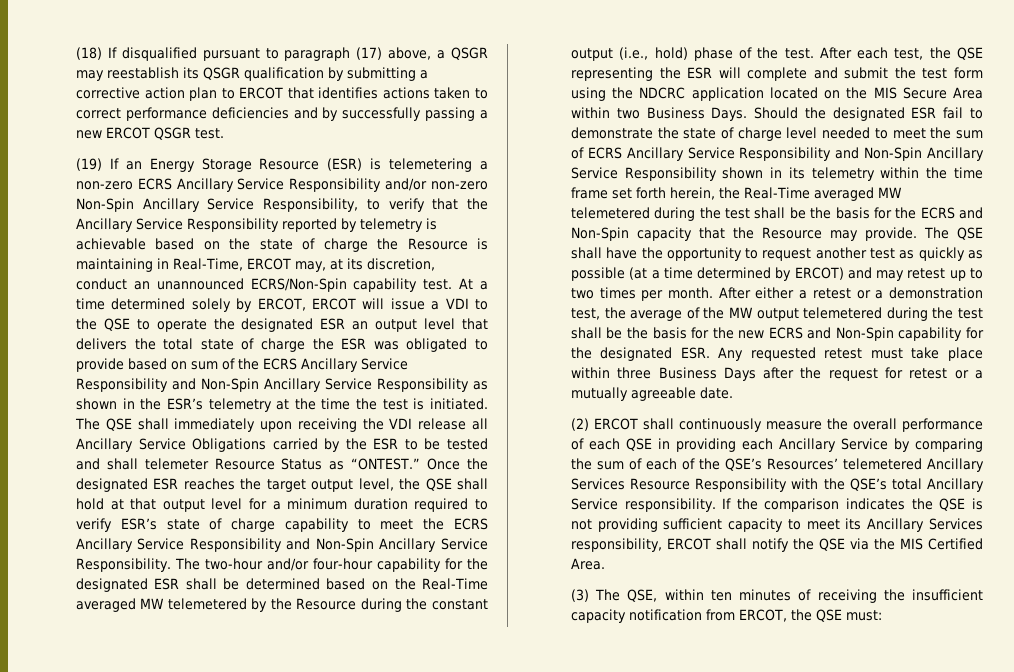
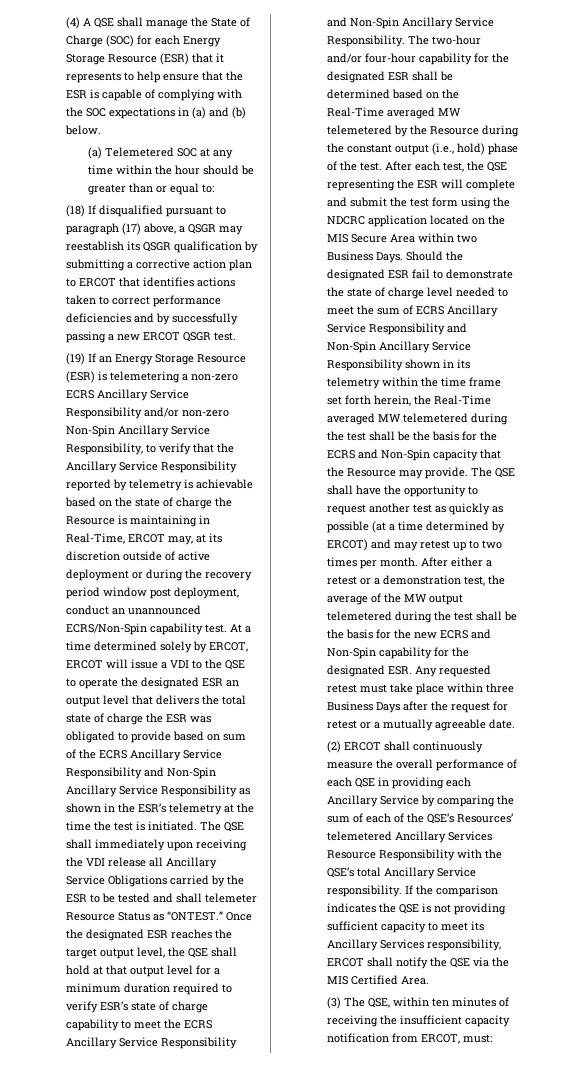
+ (4) A QSE shall manage the State of Charge (SOC) for each Energy Storage Resource (ESR) that it represents to help ensure that the ESR is capable of complying with the SOC expectations in (a) and (b) below.
+ (a) Telemetered SOC at any time within the hour should be greater than or equal to:
- (19) If an Energy Storage Resource (ESR) is telemetering a non-zero ECRS Ancillary Service Responsibility and/or non-zero Non-Spin Ancillary Service Responsibility, to verify that the Ancillary Service Responsibility reported by telemetry is achievable based on the state of charge the Resource is maintaining in Real-Time, ERCOT may, at its discretion, conduct an unannounced ECRS/Non-Spin capability test.
+ (19) If an Energy Storage Resource (ESR) is telemetering a non-zero ECRS Ancillary Service Responsibility and/or non-zero Non-Spin Ancillary Service Responsibility, to verify that the Ancillary Service Responsibility reported by telemetry is achievable based on the state of charge the Resource is maintaining in Real-Time, ERCOT may, at its discretion outside of active deployment or during the recovery period window post deployment, conduct an unannounced ECRS/Non-Spin capability test.
- (3) The QSE, within ten minutes of receiving the insufficient capacity notification from ERCOT, the QSE must:
+ (3) The QSE, within ten minutes of receiving the insufficient capacity notification from ERCOT, must:

